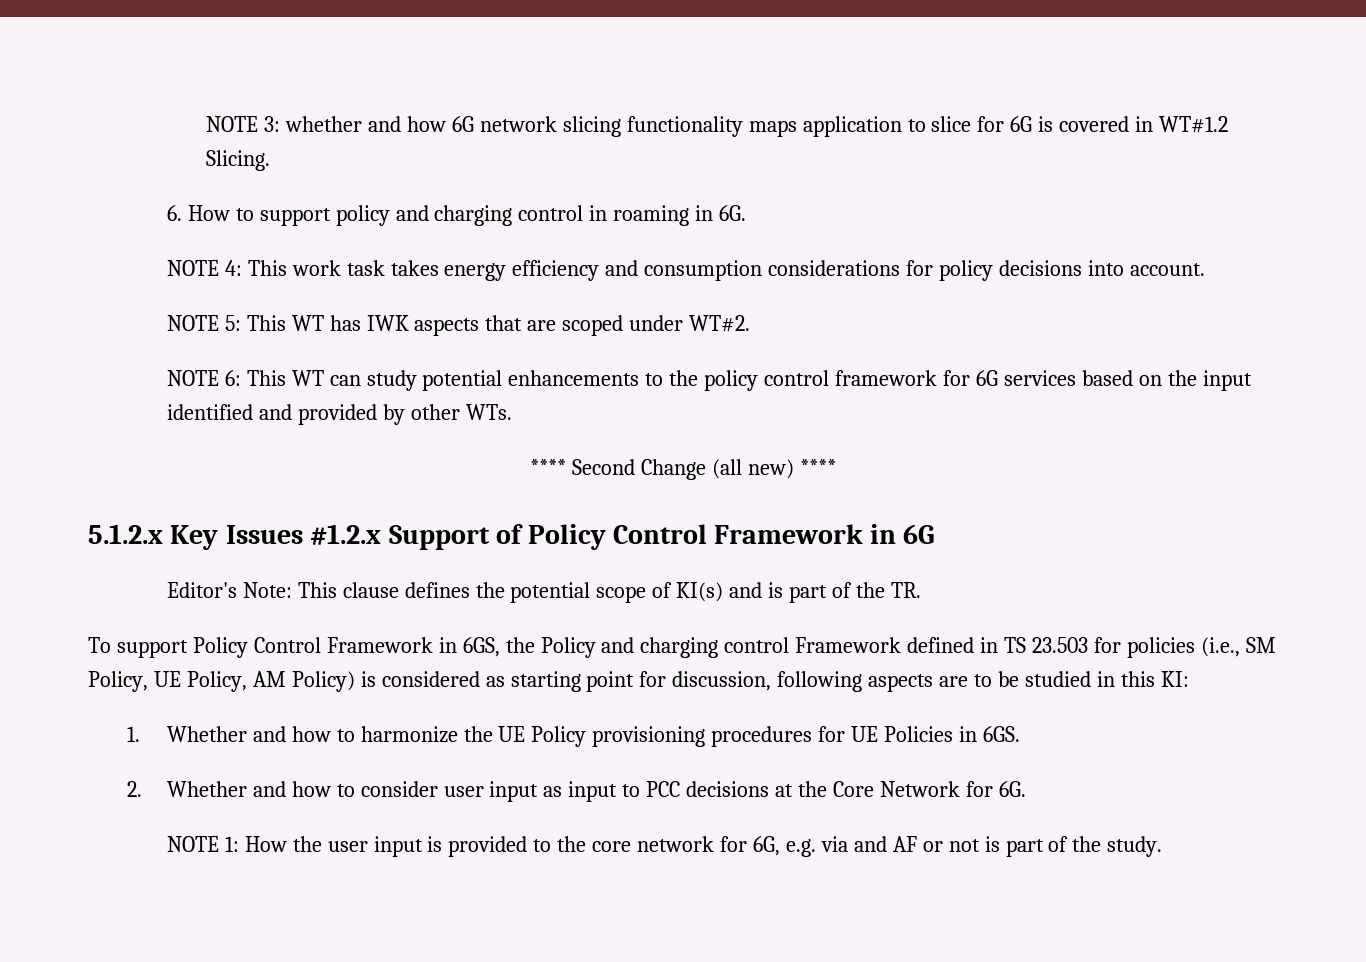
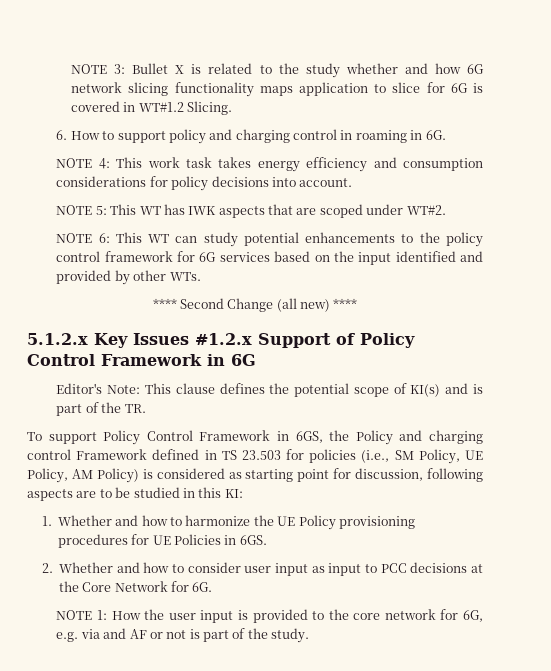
- NOTE 3: whether and how 6G network slicing functionality maps application to slice for 6G is covered in WT#1.2 Slicing.
+ NOTE 3: Bullet X is related to the study whether and how 6G network slicing functionality maps application to slice for 6G is covered in WT#1.2 Slicing.

